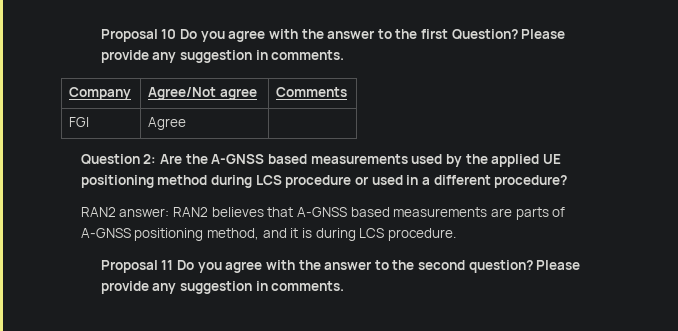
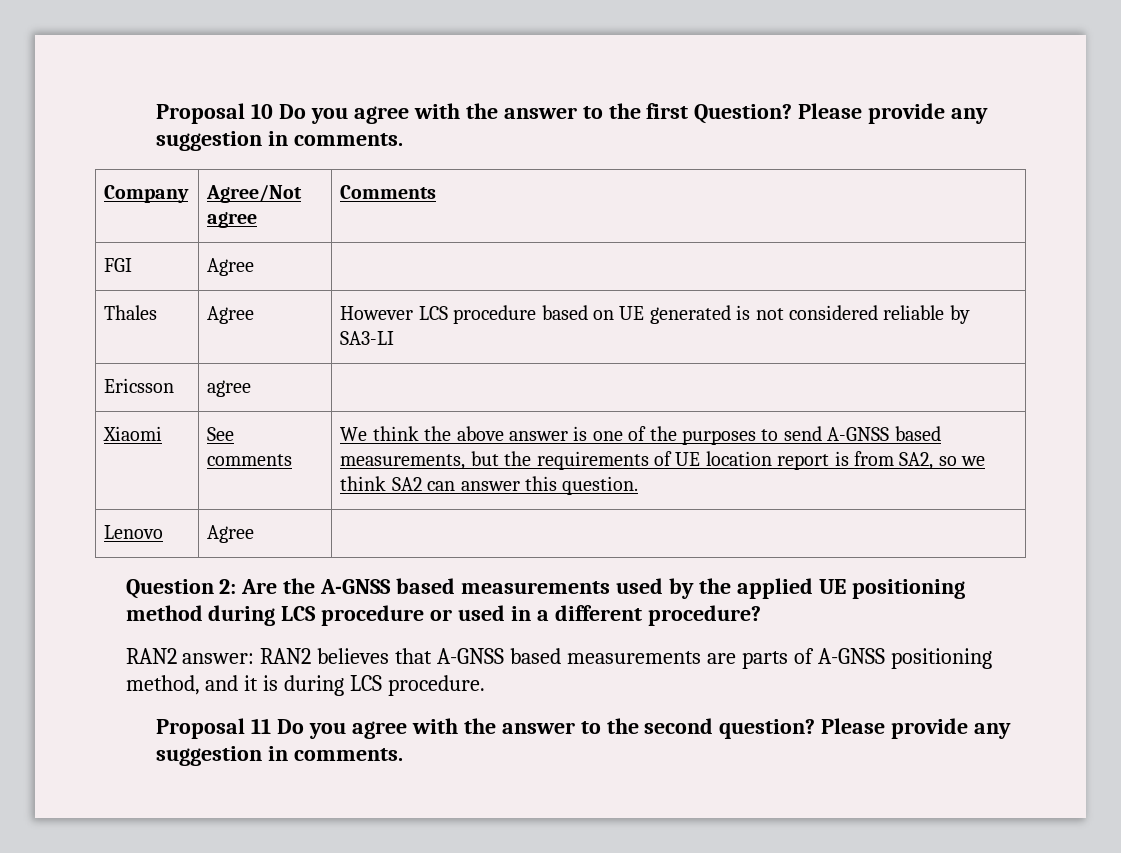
+ Thales | Agree | However LCS procedure based on UE generated is not considered reliable by SA3-LI
+ Ericsson | agree |
+ Xiaomi | See comments | We think the above answer is one of the purposes to send A-GNSS based measurements, but the requirements of UE location report is from SA2, so we think SA2 can answer this question.
+ Lenovo | Agree |

